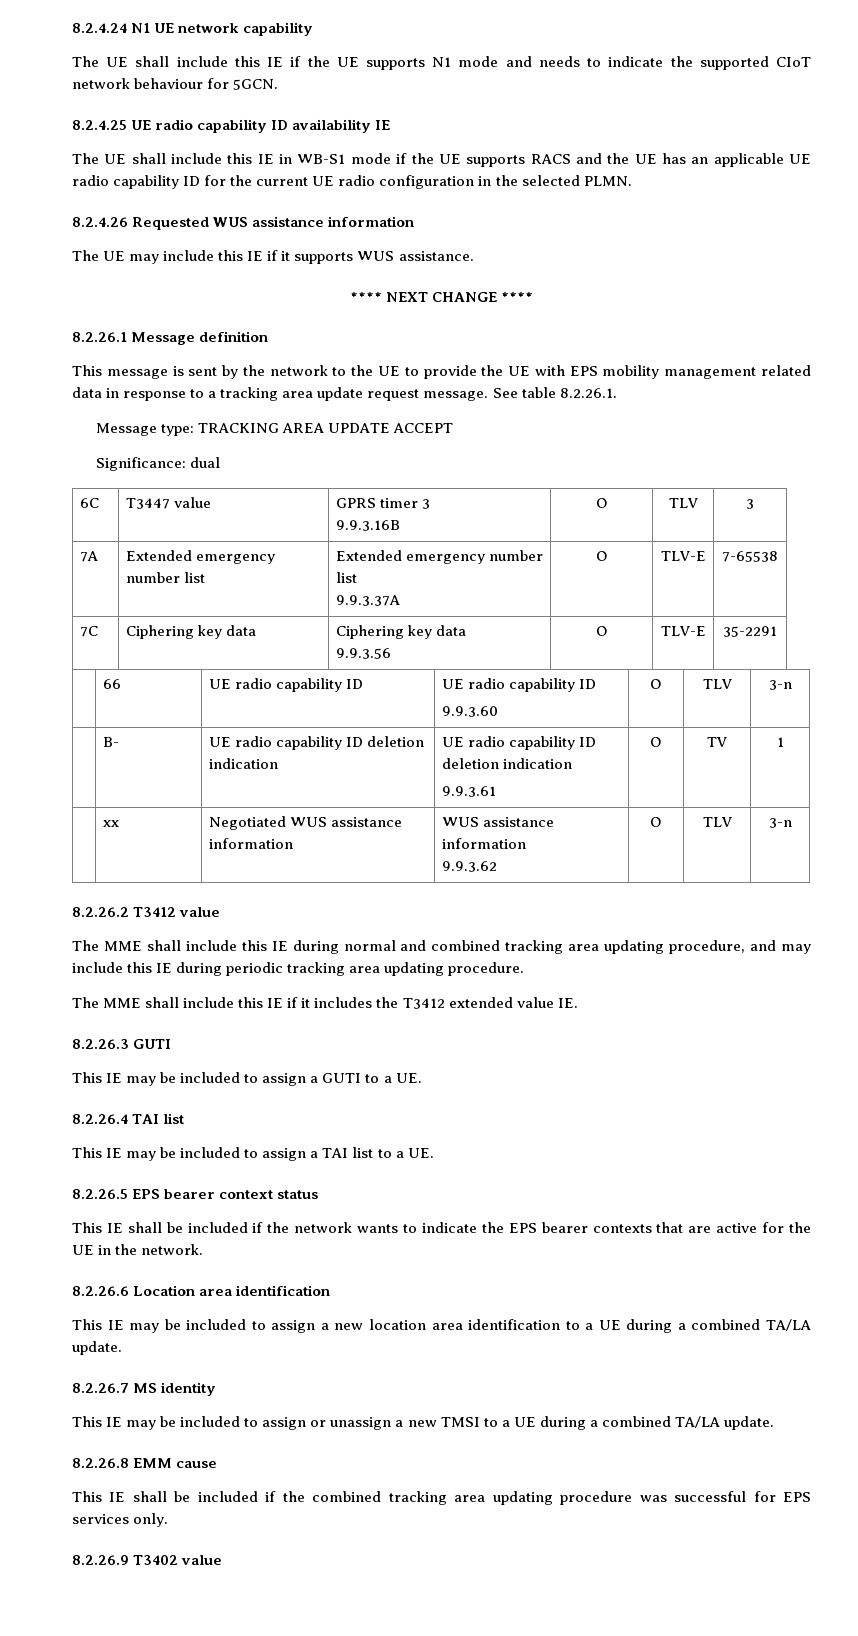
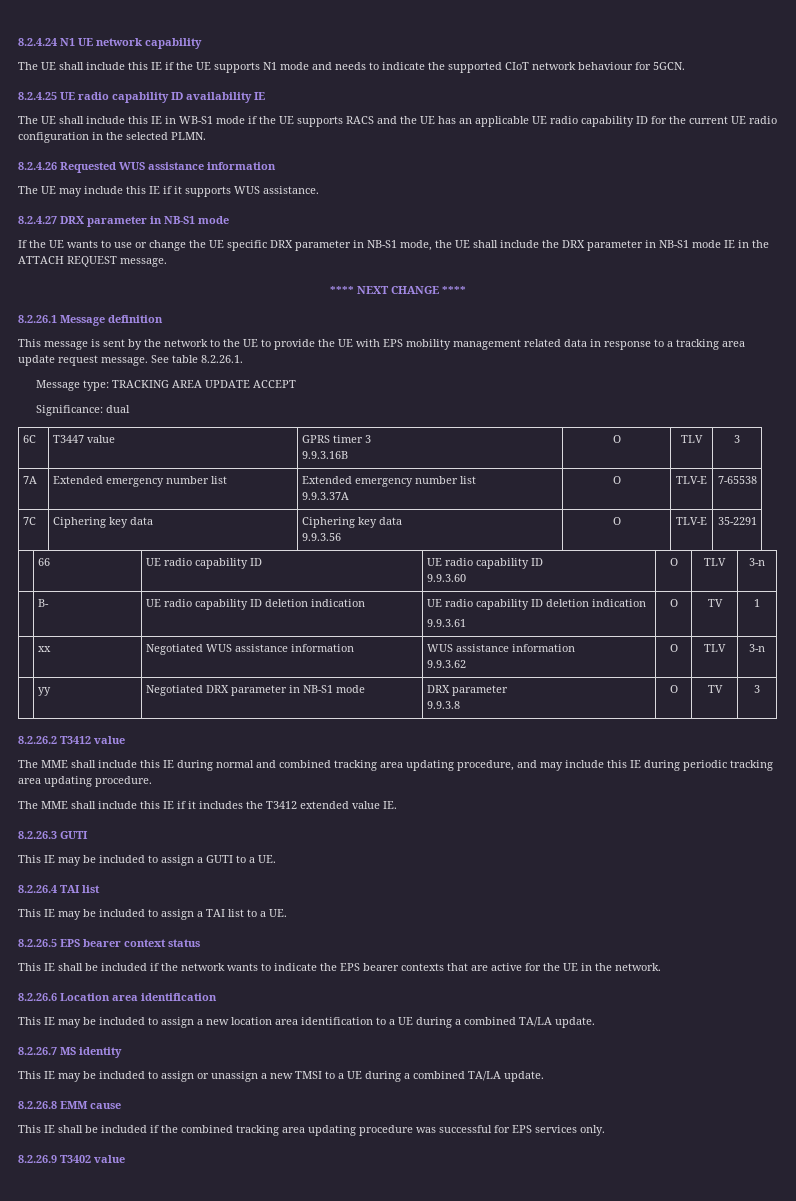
+ 8.2.4.27 DRX parameter in NB-S1 mode
+ If the UE wants to use or change the UE specific DRX parameter in NB-S1 mode, the UE shall include the DRX parameter in NB-S1 mode IE in the ATTACH REQUEST message.
+ | yy | Negotiated DRX parameter in NB-S1 mode | DRX parameter
+ 9.9.3.8 | O | TV | 3

